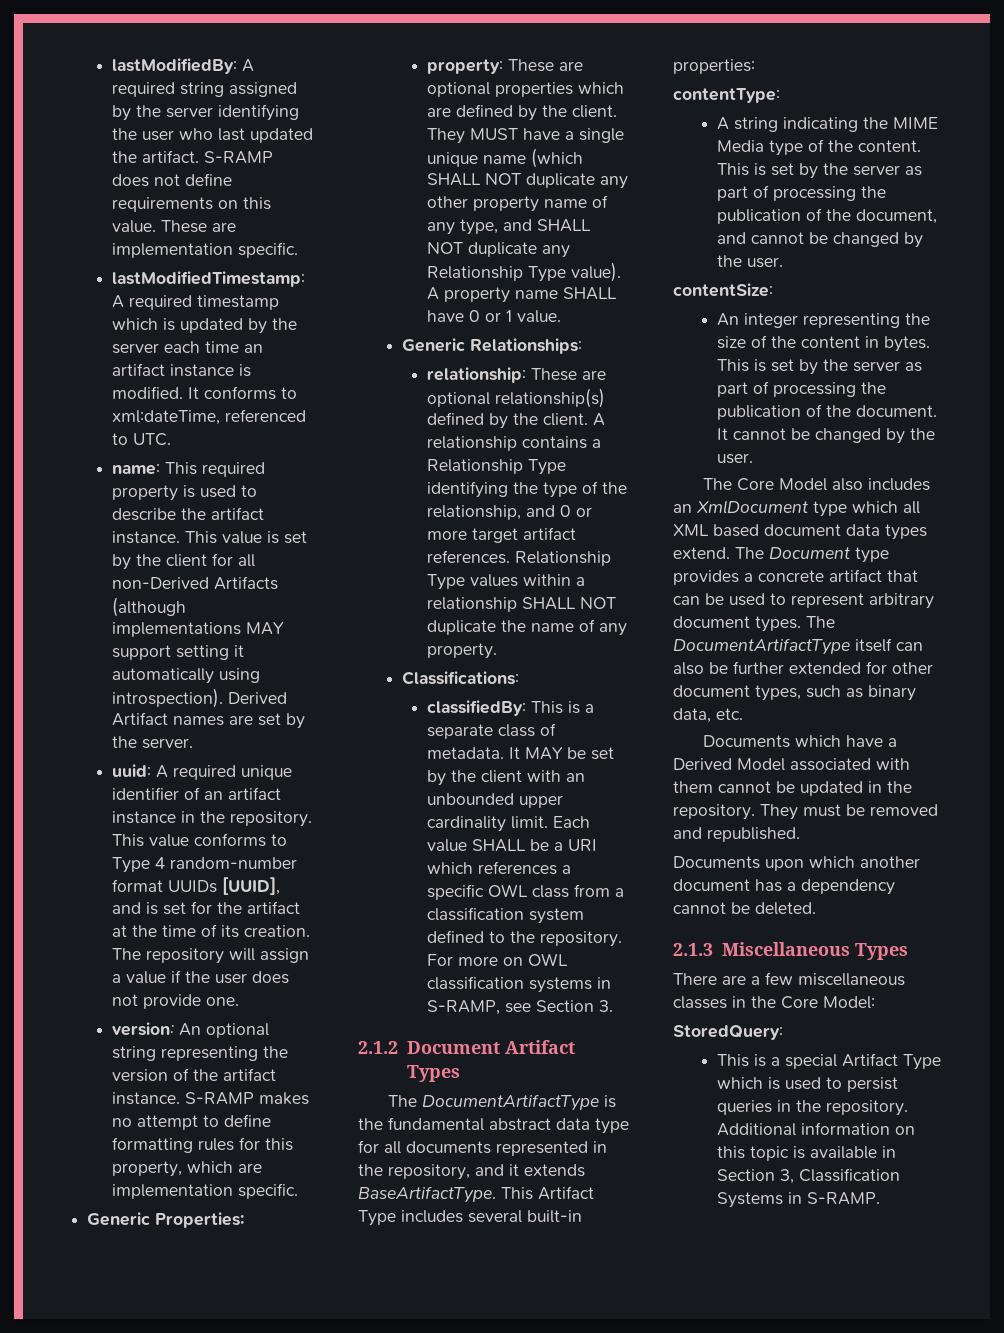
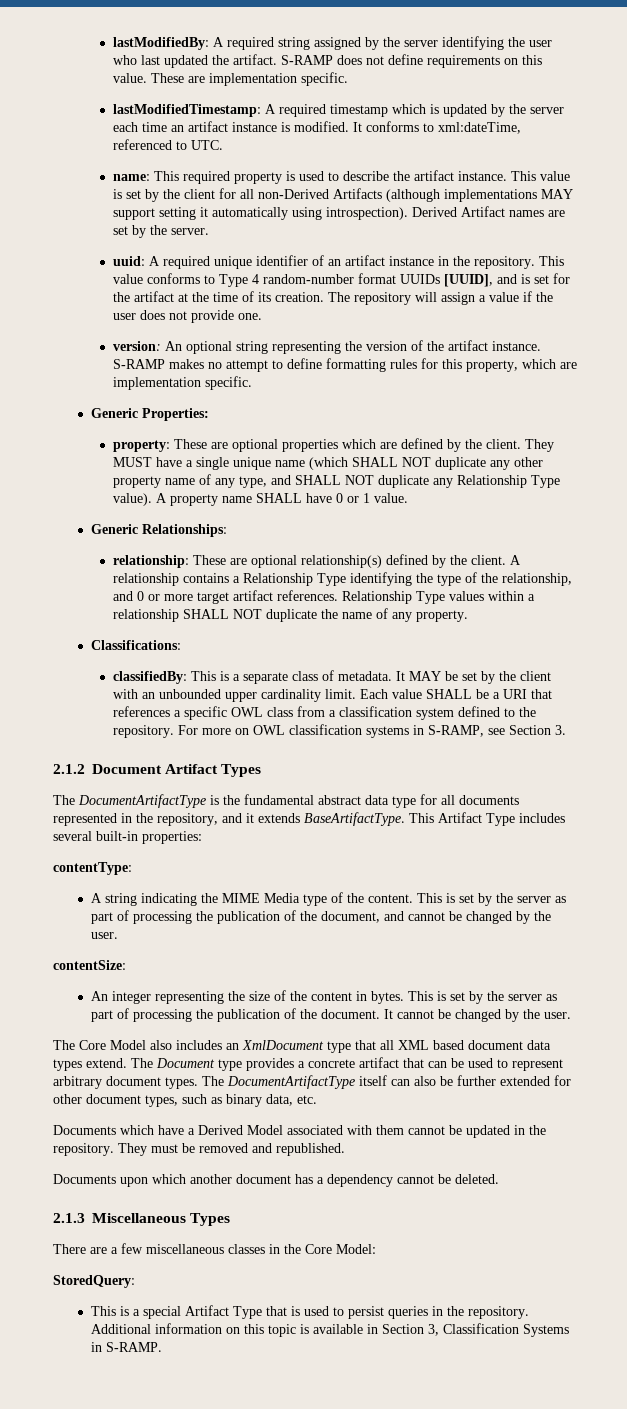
- Each value SHALL be a URI which references a specific OWL class from a classification system defined to the repository.
+ Each value SHALL be a URI that references a specific OWL class from a classification system defined to the repository.
- The Core Model also includes an XmlDocument type which all XML based document data types extend.
+ The Core Model also includes an XmlDocument type that all XML based document data types extend.
- This is a special Artifact Type which is used to persist queries in the repository.
+ This is a special Artifact Type that is used to persist queries in the repository.

